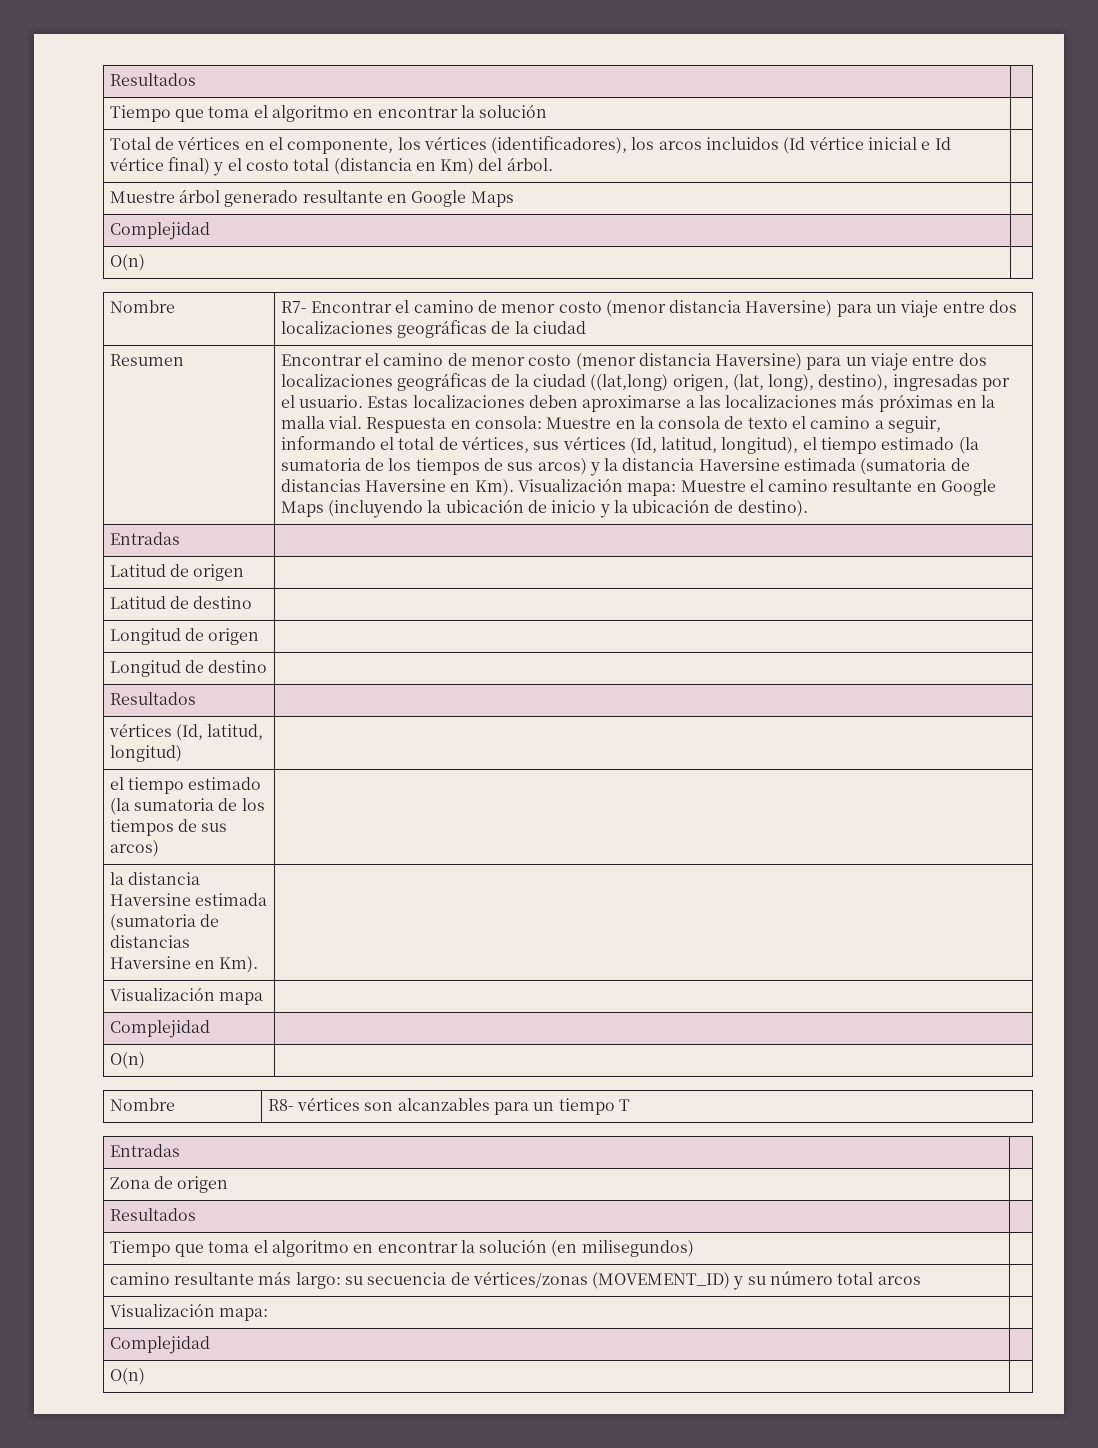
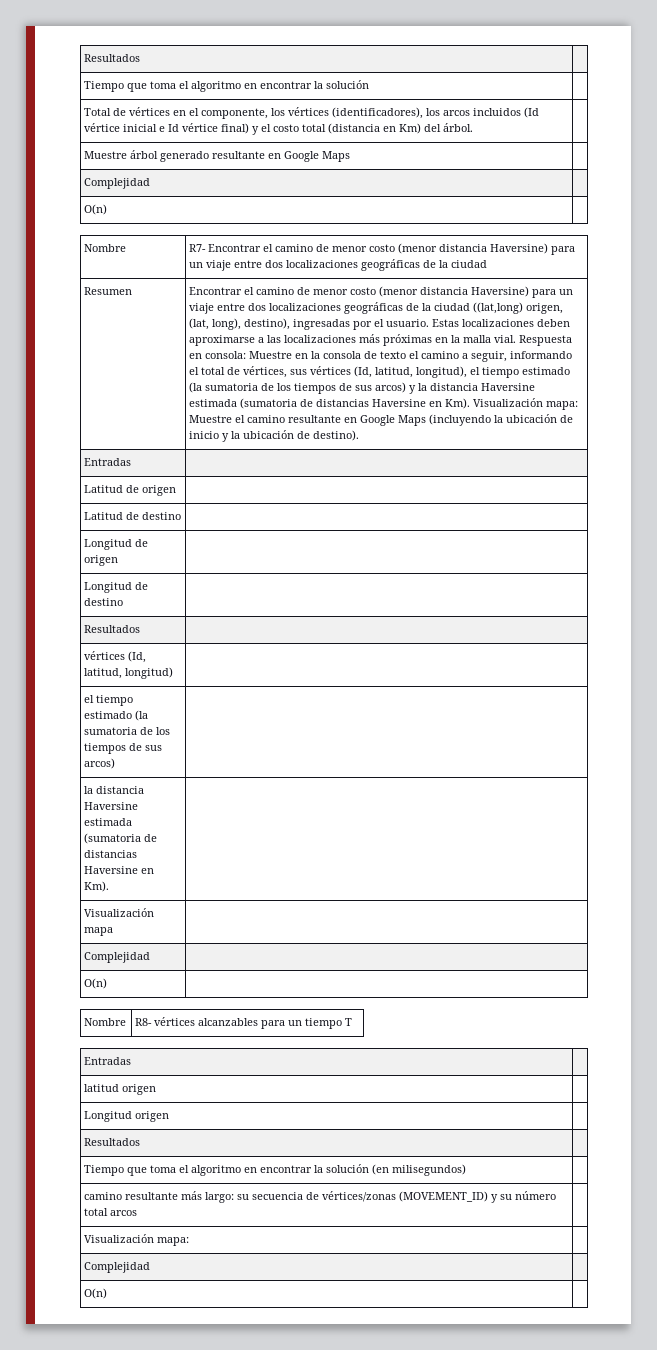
- Nombre | R8- vértices son alcanzables para un tiempo T
+ Nombre | R8- vértices alcanzables para un tiempo T
- Zona de origen |
+ latitud origen |
+ Longitud origen |

